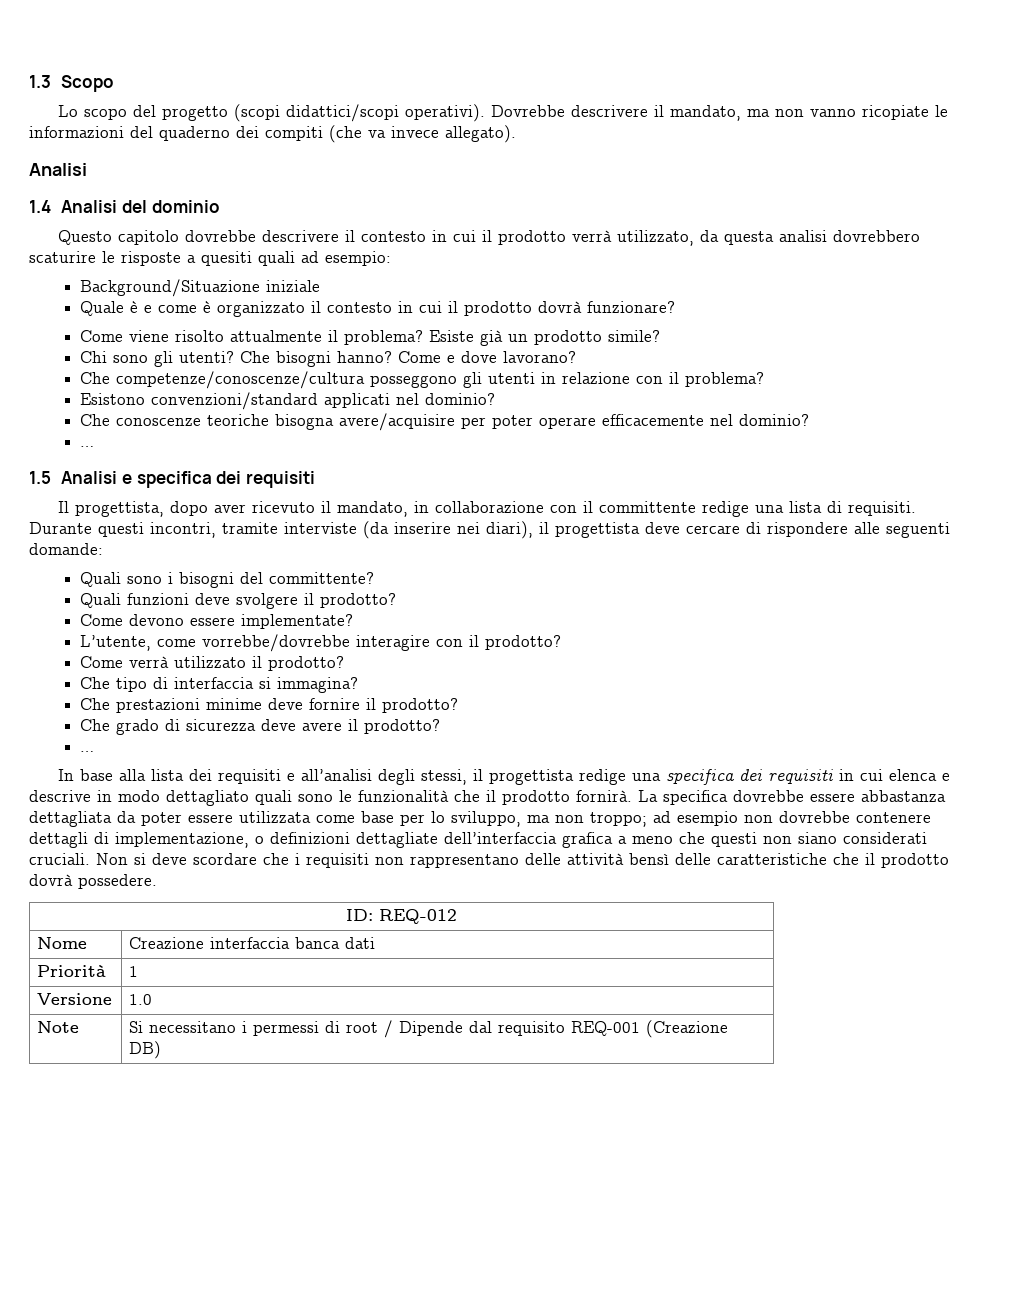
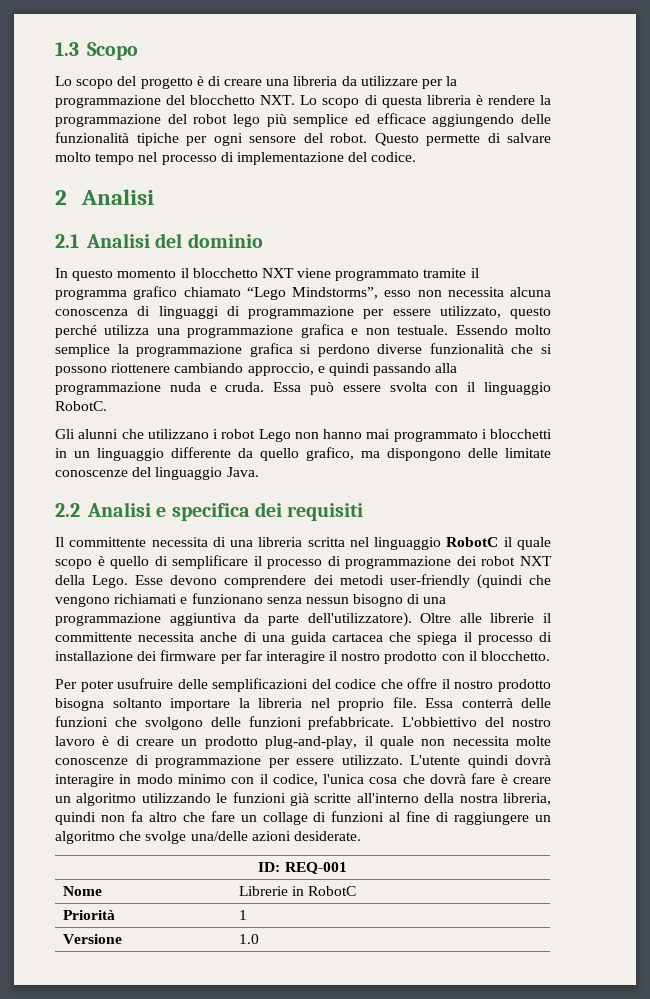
- Lo scopo del progetto (scopi didattici/scopi operativi). Dovrebbe descrivere il mandato, ma non vanno ricopiate le informazioni del quaderno dei compiti (che va invece allegato).
- Analisi
+ Lo scopo del progetto è di creare una libreria da utilizzare per la programmazione del blocchetto NXT. Lo scopo di questa libreria è rendere la programmazione del robot lego più semplice ed efficace aggiungendo delle funzionalità tipiche per ogni sensore del robot. Questo permette di salvare molto tempo nel processo di implementazione del codice.
+ 2 Analisi
- 1.4 Analisi del dominio
+ 2.1 Analisi del dominio
- Questo capitolo dovrebbe descrivere il contesto in cui il prodotto verrà utilizzato, da questa analisi dovrebbero scaturire le risposte a quesiti quali ad esempio:
- Background/Situazione iniziale
- Quale è e come è organizzato il contesto in cui il prodotto dovrà funzionare?
- Come viene risolto attualmente il problema? Esiste già un prodotto simile?
- Chi sono gli utenti? Che bisogni hanno? Come e dove lavorano?
- Che competenze/conoscenze/cultura posseggono gli utenti in relazione con il problema?
- Esistono convenzioni/standard applicati nel dominio?
- Che conoscenze teoriche bisogna avere/acquisire per poter operare efficacemente nel dominio?
- …
- 1.5 Analisi e specifica dei requisiti
+ In questo momento il blocchetto NXT viene programmato tramite il programma grafico chiamato “Lego Mindstorms”, esso non necessita alcuna conoscenza di linguaggi di programmazione per essere utilizzato, questo perché utilizza una programmazione grafica e non testuale. Essendo molto semplice la programmazione grafica si perdono diverse funzionalità che si possono riottenere cambiando approccio, e quindi passando alla programmazione nuda e cruda. Essa può essere svolta con il linguaggio RobotC.
+ Gli alunni che utilizzano i robot Lego non hanno mai programmato i blocchetti in un linguaggio differente da quello grafico, ma dispongono delle limitate conoscenze del linguaggio Java.
+ 2.2 Analisi e specifica dei requisiti
- Il progettista, dopo aver ricevuto il mandato, in collaborazione con il committente redige una lista di requisiti. Durante questi incontri, tramite interviste (da inserire nei diari), il progettista deve cercare di rispondere alle seguenti domande:
- Quali sono i bisogni del committente?
- Quali funzioni deve svolgere il prodotto?
- Come devono essere implementate?
- L’utente, come vorrebbe/dovrebbe interagire con il prodotto?
- Come verrà utilizzato il prodotto?
- Che tipo di interfaccia si immagina?
- Che prestazioni minime deve fornire il prodotto?
- Che grado di sicurezza deve avere il prodotto?
- …
- In base alla lista dei requisiti e all’analisi degli stessi, il progettista redige una specifica dei requisiti in cui elenca e descrive in modo dettagliato quali sono le funzionalità che il prodotto fornirà. La specifica dovrebbe essere abbastanza dettagliata da poter essere utilizzata come base per lo sviluppo, ma non troppo; ad esempio non dovrebbe contenere dettagli di implementazione, o definizioni dettagliate dell’interfaccia grafica a meno che questi non siano considerati cruciali. Non si deve scordare che i requisiti non rappresentano delle attività bensì delle caratteristiche che il prodotto dovrà possedere.
+ Il committente necessita di una libreria scritta nel linguaggio RobotC il quale scopo è quello di semplificare il processo di programmazione dei robot NXT della Lego. Esse devono comprendere dei metodi user-friendly (quindi che vengono richiamati e funzionano senza nessun bisogno di una programmazione aggiuntiva da parte dell'utilizzatore). Oltre alle librerie il committente necessita anche di una guida cartacea che spiega il processo di installazione dei firmware per far interagire il nostro prodotto con il blocchetto.
+ Per poter usufruire delle semplificazioni del codice che offre il nostro prodotto bisogna soltanto importare la libreria nel proprio file. Essa conterrà delle funzioni che svolgono delle funzioni prefabbricate. L'obbiettivo del nostro lavoro è di creare un prodotto plug-and-play, il quale non necessita molte conoscenze di programmazione per essere utilizzato. L'utente quindi dovrà interagire in modo minimo con il codice, l'unica cosa che dovrà fare è creare un algoritmo utilizzando le funzioni già scritte all'interno della nostra libreria, quindi non fa altro che fare un collage di funzioni al fine di raggiungere un algoritmo che svolge una/delle azioni desiderate.
- ID: REQ-012
+ ID: REQ-001
- Nome | Creazione interfaccia banca dati
+ Nome | Librerie in RobotC
- Note | Si necessitano i permessi di root / Dipende dal requisito REQ-001 (Creazione DB)

